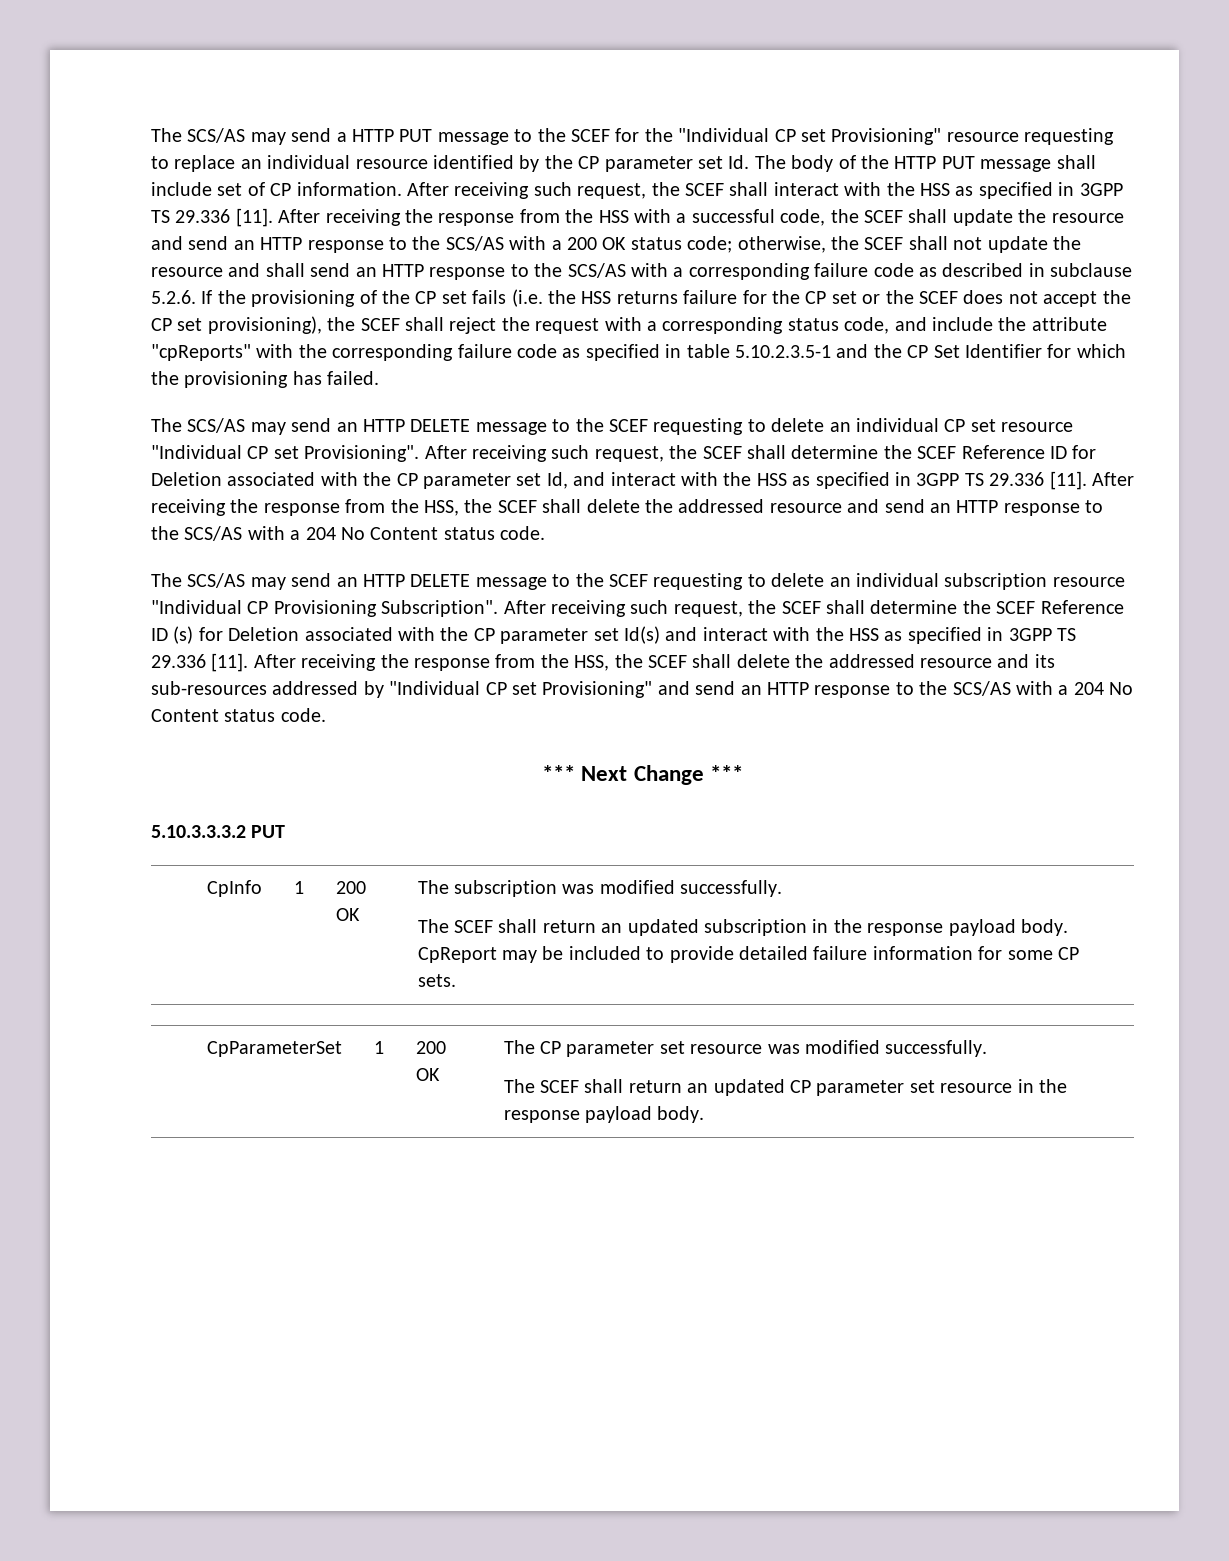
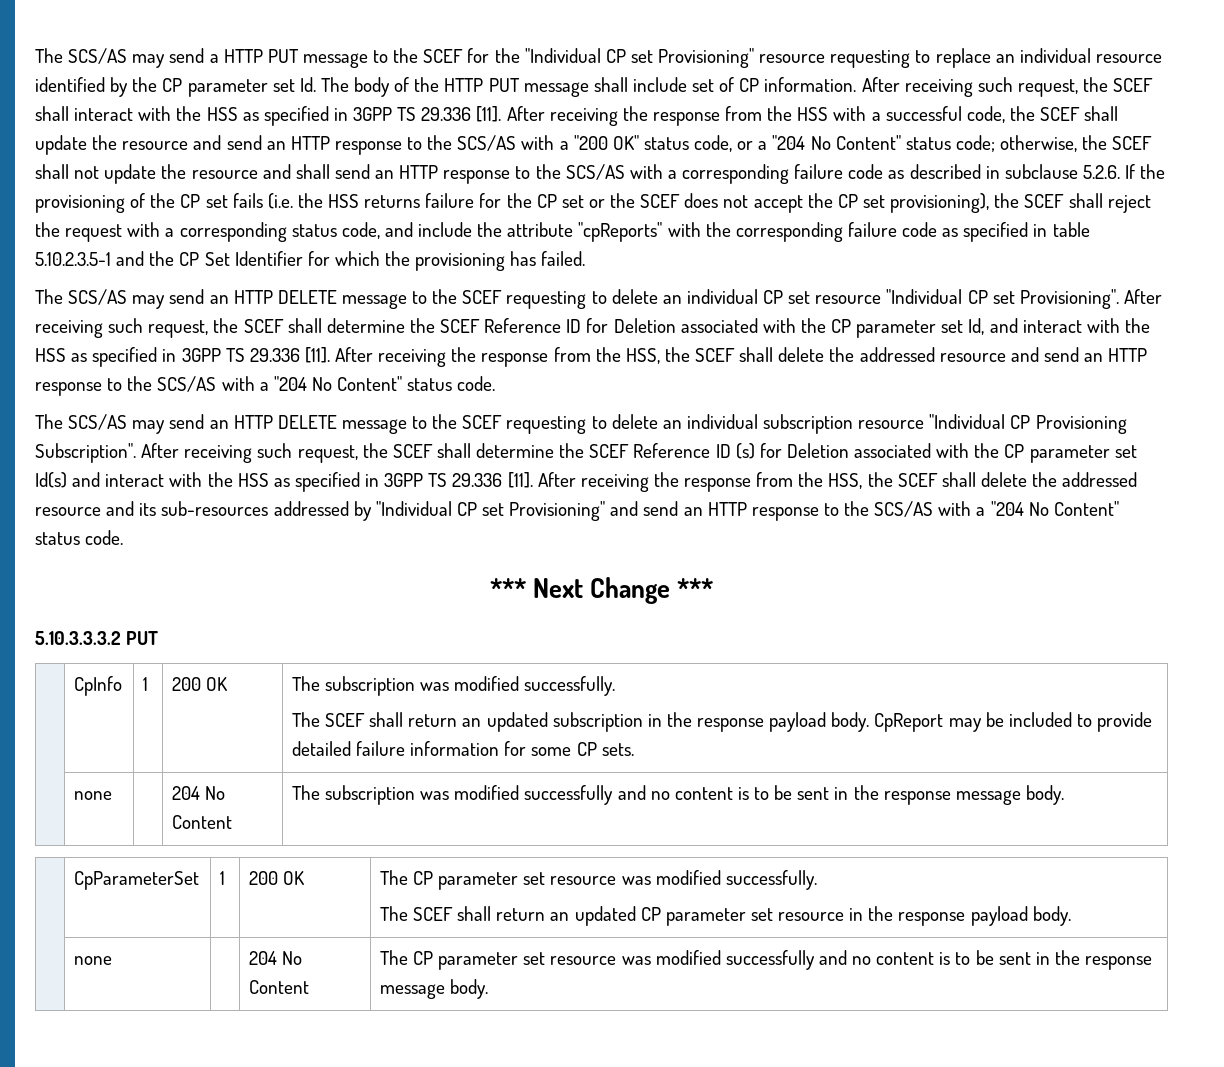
- After receiving the response from the HSS with a successful code, the SCEF shall update the resource and send an HTTP response to the SCS/AS with a 200 OK status code;
+ After receiving the response from the HSS with a successful code, the SCEF shall update the resource and send an HTTP response to the SCS/AS with a "200 OK" status code, or a "204 No Content" status code;
- After receiving the response from the HSS, the SCEF shall delete the addressed resource and send an HTTP response to the SCS/AS with a 204 No Content status code.
+ After receiving the response from the HSS, the SCEF shall delete the addressed resource and send an HTTP response to the SCS/AS with a "204 No Content" status code.
- After receiving the response from the HSS, the SCEF shall delete the addressed resource and its sub-resources addressed by "Individual CP set Provisioning" and send an HTTP response to the SCS/AS with a 204 No Content status code.
+ After receiving the response from the HSS, the SCEF shall delete the addressed resource and its sub-resources addressed by "Individual CP set Provisioning" and send an HTTP response to the SCS/AS with a "204 No Content" status code.
+ | none | | 204 No Content | The subscription was modified successfully and no content is to be sent in the response message body.
+ | none | | 204 No Content | The CP parameter set resource was modified successfully and no content is to be sent in the response message body.

